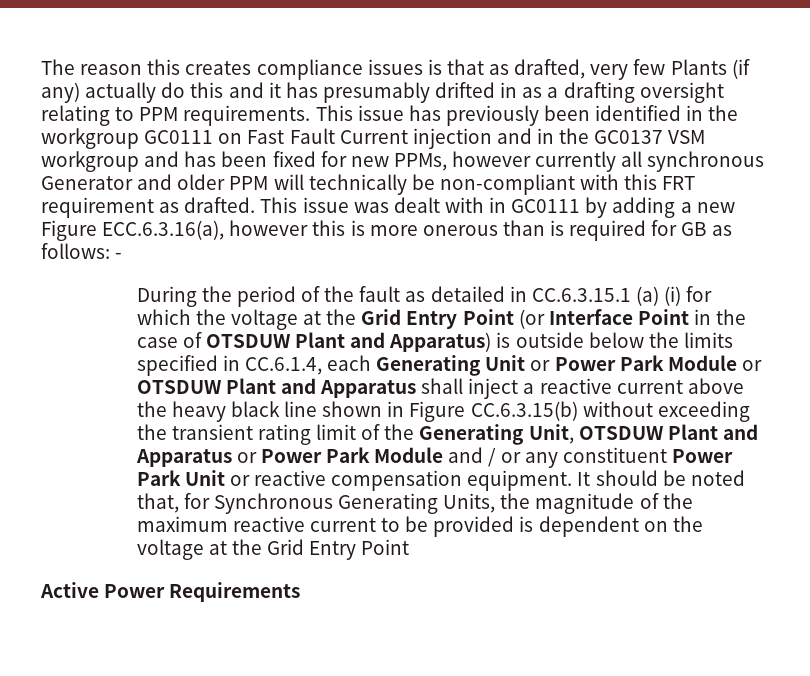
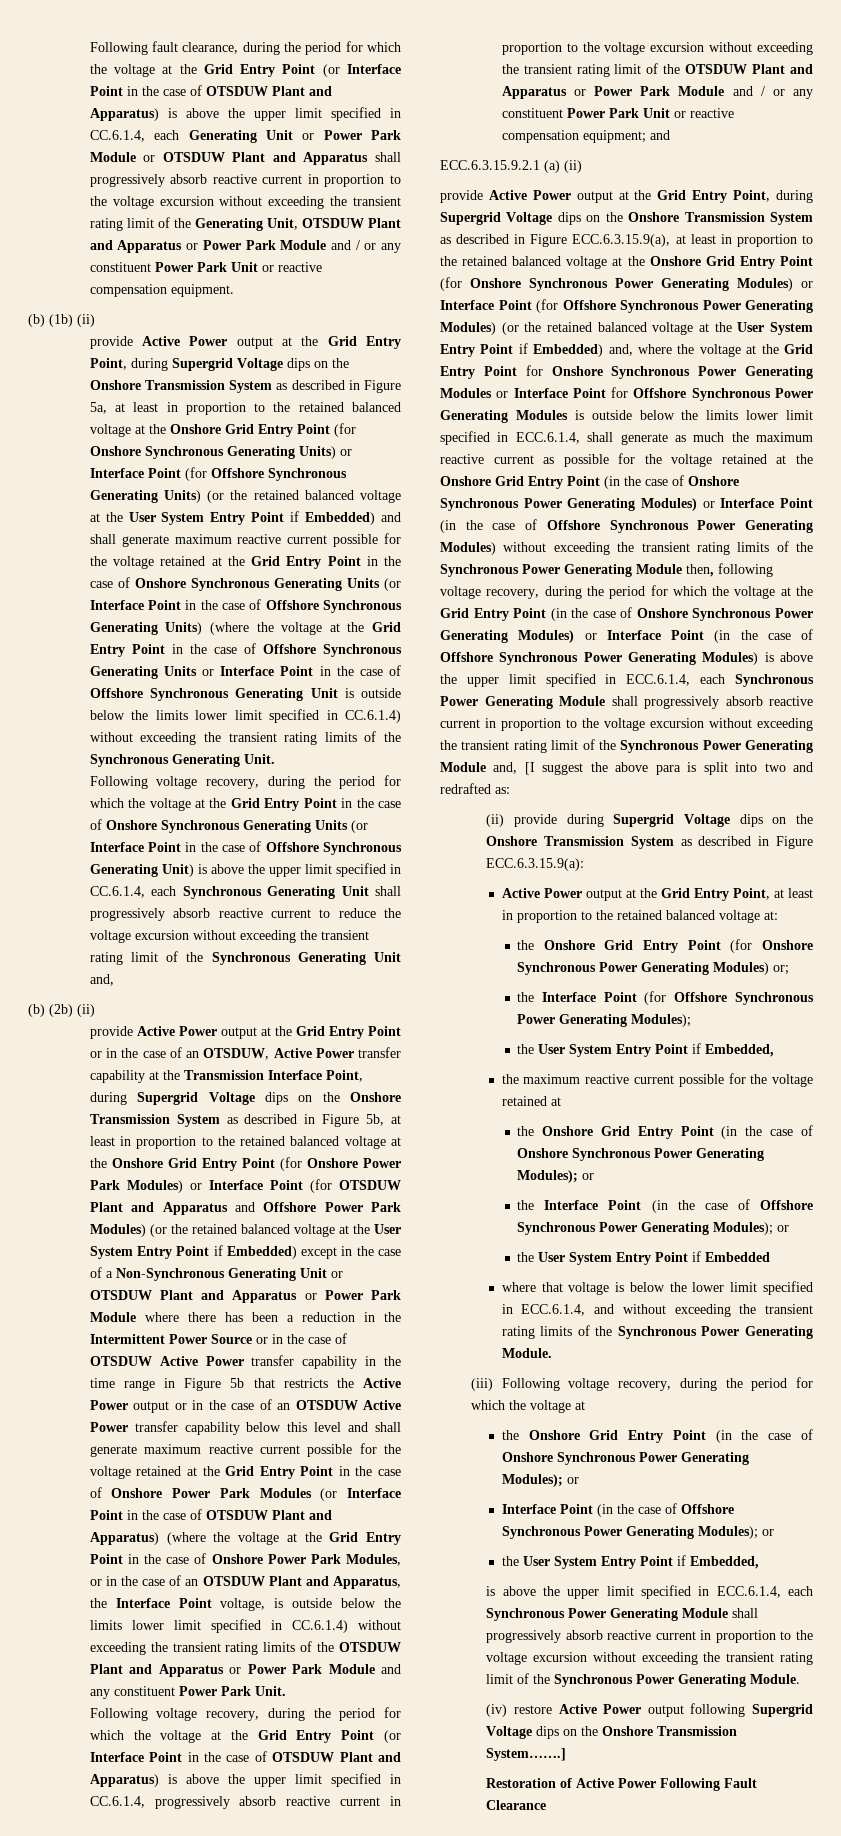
- The reason this creates compliance issues is that as drafted, very few Plants (if any) actually do this and it has presumably drifted in as a drafting oversight relating to PPM requirements. This issue has previously been identified in the workgroup GC0111 on Fast Fault Current injection and in the GC0137 VSM workgroup and has been fixed for new PPMs, however currently all synchronous Generator and older PPM will technically be non-compliant with this FRT requirement as drafted. This issue was dealt with in GC0111 by adding a new Figure ECC.6.3.16(a), however this is more onerous than is required for GB as follows: -
- During the period of the fault as detailed in CC.6.3.15.1 (a) (i) for which the voltage at the Grid Entry Point (or Interface Point in the case of OTSDUW Plant and Apparatus) is outside below the limits specified in CC.6.1.4, each Generating Unit or Power Park Module or OTSDUW Plant and Apparatus shall inject a reactive current above the heavy black line shown in Figure CC.6.3.15(b) without exceeding the transient rating limit of the Generating Unit, OTSDUW Plant and Apparatus or Power Park Module and / or any constituent Power Park Unit or reactive compensation equipment. It should be noted that, for Synchronous Generating Units, the magnitude of the maximum reactive current to be provided is dependent on the voltage at the Grid Entry Point
- Active Power Requirements
+ Following fault clearance, during the period for which the voltage at the Grid Entry Point (or Interface Point in the case of OTSDUW Plant and Apparatus) is above the upper limit specified in CC.6.1.4, each Generating Unit or Power Park Module or OTSDUW Plant and Apparatus shall progressively absorb reactive current in proportion to the voltage excursion without exceeding the transient rating limit of the Generating Unit, OTSDUW Plant and Apparatus or Power Park Module and / or any constituent Power Park Unit or reactive compensation equipment.
+ (b) (1b) (ii)
+ provide Active Power output at the Grid Entry Point, during Supergrid Voltage dips on the Onshore Transmission System as described in Figure 5a, at least in proportion to the retained balanced voltage at the Onshore Grid Entry Point (for Onshore Synchronous Generating Units) or Interface Point (for Offshore Synchronous Generating Units) (or the retained balanced voltage at the User System Entry Point if Embedded) and shall generate maximum reactive current possible for the voltage retained at the Grid Entry Point in the case of Onshore Synchronous Generating Units (or Interface Point in the case of Offshore Synchronous Generating Units) (where the voltage at the Grid Entry Point in the case of Offshore Synchronous Generating Units or Interface Point in the case of Offshore Synchronous Generating Unit is outside below the limits lower limit specified in CC.6.1.4) without exceeding the transient rating limits of the Synchronous Generating Unit.
+ Following voltage recovery, during the period for which the voltage at the Grid Entry Point in the case of Onshore Synchronous Generating Units (or Interface Point in the case of Offshore Synchronous Generating Unit) is above the upper limit specified in CC.6.1.4, each Synchronous Generating Unit shall progressively absorb reactive current to reduce the voltage excursion without exceeding the transient rating limit of the Synchronous Generating Unit and,
+ (b) (2b) (ii)
+ provide Active Power output at the Grid Entry Point or in the case of an OTSDUW, Active Power transfer capability at the Transmission Interface Point, during Supergrid Voltage dips on the Onshore Transmission System as described in Figure 5b, at least in proportion to the retained balanced voltage at the Onshore Grid Entry Point (for Onshore Power Park Modules) or Interface Point (for OTSDUW Plant and Apparatus and Offshore Power Park Modules) (or the retained balanced voltage at the User System Entry Point if Embedded) except in the case of a Non-Synchronous Generating Unit or OTSDUW Plant and Apparatus or Power Park Module where there has been a reduction in the Intermittent Power Source or in the case of OTSDUW Active Power transfer capability in the time range in Figure 5b that restricts the Active Power output or in the case of an OTSDUW Active Power transfer capability below this level and shall generate maximum reactive current possible for the voltage retained at the Grid Entry Point in the case of Onshore Power Park Modules (or Interface Point in the case of OTSDUW Plant and Apparatus) (where the voltage at the Grid Entry Point in the case of Onshore Power Park Modules, or in the case of an OTSDUW Plant and Apparatus, the Interface Point voltage, is outside below the limits lower limit specified in CC.6.1.4) without exceeding the transient rating limits of the OTSDUW Plant and Apparatus or Power Park Module and any constituent Power Park Unit.
+ Following voltage recovery, during the period for which the voltage at the Grid Entry Point (or Interface Point in the case of OTSDUW Plant and Apparatus) is above the upper limit specified in CC.6.1.4, progressively absorb reactive current in proportion to the voltage excursion without exceeding the transient rating limit of the OTSDUW Plant and Apparatus or Power Park Module and / or any constituent Power Park Unit or reactive compensation equipment; and
+ ECC.6.3.15.9.2.1 (a) (ii)
+ provide Active Power output at the Grid Entry Point, during Supergrid Voltage dips on the Onshore Transmission System as described in Figure ECC.6.3.15.9(a), at least in proportion to the retained balanced voltage at the Onshore Grid Entry Point (for Onshore Synchronous Power Generating Modules) or Interface Point (for Offshore Synchronous Power Generating Modules) (or the retained balanced voltage at the User System Entry Point if Embedded) and, where the voltage at the Grid Entry Point for Onshore Synchronous Power Generating Modules or Interface Point for Offshore Synchronous Power Generating Modules is outside below the limits lower limit specified in ECC.6.1.4, shall generate as much the maximum reactive current as possible for the voltage retained at the Onshore Grid Entry Point (in the case of Onshore Synchronous Power Generating Modules) or Interface Point (in the case of Offshore Synchronous Power Generating Modules) without exceeding the transient rating limits of the Synchronous Power Generating Module then, following voltage recovery, during the period for which the voltage at the Grid Entry Point (in the case of Onshore Synchronous Power Generating Modules) or Interface Point (in the case of Offshore Synchronous Power Generating Modules) is above the upper limit specified in ECC.6.1.4, each Synchronous Power Generating Module shall progressively absorb reactive current in proportion to the voltage excursion without exceeding the transient rating limit of the Synchronous Power Generating Module and, [I suggest the above para is split into two and redrafted as:
+ (ii) provide during Supergrid Voltage dips on the Onshore Transmission System as described in Figure ECC.6.3.15.9(a):
+ Active Power output at the Grid Entry Point, at least in proportion to the retained balanced voltage at:
+ the Onshore Grid Entry Point (for Onshore Synchronous Power Generating Modules) or;
+ the Interface Point (for Offshore Synchronous Power Generating Modules);
+ the User System Entry Point if Embedded,
+ the maximum reactive current possible for the voltage retained at
+ the Onshore Grid Entry Point (in the case of Onshore Synchronous Power Generating Modules); or
+ the Interface Point (in the case of Offshore Synchronous Power Generating Modules); or
+ the User System Entry Point if Embedded
+ where that voltage is below the lower limit specified in ECC.6.1.4, and without exceeding the transient rating limits of the Synchronous Power Generating Module.
+ (iii) Following voltage recovery, during the period for which the voltage at
+ the Onshore Grid Entry Point (in the case of Onshore Synchronous Power Generating Modules); or
+ Interface Point (in the case of Offshore Synchronous Power Generating Modules); or
+ the User System Entry Point if Embedded,
+ is above the upper limit specified in ECC.6.1.4, each Synchronous Power Generating Module shall progressively absorb reactive current in proportion to the voltage excursion without exceeding the transient rating limit of the Synchronous Power Generating Module.
+ (iv) restore Active Power output following Supergrid Voltage dips on the Onshore Transmission System…….]
+ Restoration of Active Power Following Fault Clearance

